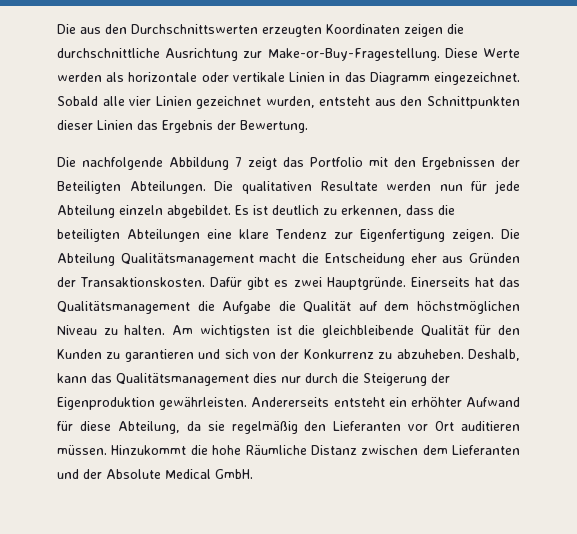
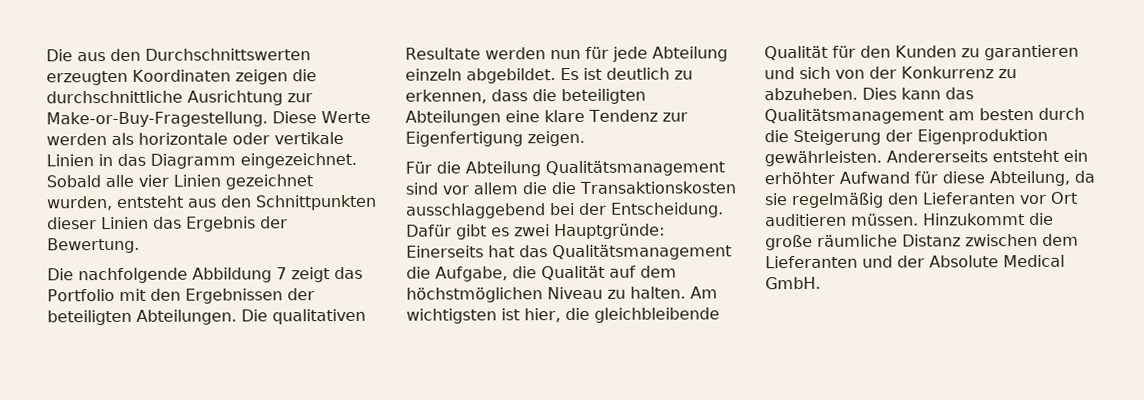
- Die nachfolgende Abbildung 7 zeigt das Portfolio mit den Ergebnissen der Beteiligten Abteilungen.
+ Die nachfolgende Abbildung 7 zeigt das Portfolio mit den Ergebnissen der beteiligten Abteilungen.
- Es ist deutlich zu erkennen, dass die beteiligten Abteilungen eine klare Tendenz zur Eigenfertigung zeigen. Die Abteilung Qualitätsmanagement macht die Entscheidung eher aus Gründen der Transaktionskosten.
+ Es ist deutlich zu erkennen, dass die beteiligten Abteilungen eine klare Tendenz zur Eigenfertigung zeigen.
+ Für die Abteilung Qualitätsmanagement sind vor allem die die Transaktionskosten ausschlaggebend bei der Entscheidung.
- Dafür gibt es zwei Hauptgründe. Einerseits hat das Qualitätsmanagement die Aufgabe die Qualität auf dem höchstmöglichen Niveau zu halten.
+ Dafür gibt es zwei Hauptgründe: Einerseits hat das Qualitätsmanagement die Aufgabe, die Qualität auf dem höchstmöglichen Niveau zu halten.
- Am wichtigsten ist die gleichbleibende Qualität für den Kunden zu garantieren und sich von der Konkurrenz zu abzuheben.
+ Am wichtigsten ist hier, die gleichbleibende Qualität für den Kunden zu garantieren und sich von der Konkurrenz zu abzuheben.
- Deshalb, kann das Qualitätsmanagement dies nur durch die Steigerung der Eigenproduktion gewährleisten.
+ Dies kann das Qualitätsmanagement am besten durch die Steigerung der Eigenproduktion gewährleisten.
- Hinzukommt die hohe Räumliche Distanz zwischen dem Lieferanten und der Absolute Medical GmbH.
+ Hinzukommt die große räumliche Distanz zwischen dem Lieferanten und der Absolute Medical GmbH.

